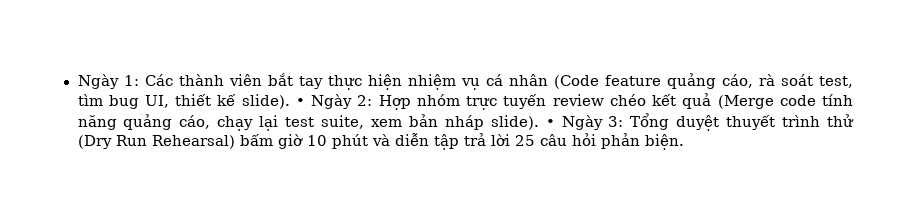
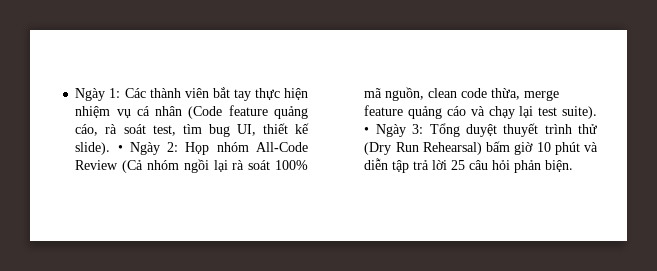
- • Ngày 2: Hợp nhóm trực tuyến review chéo kết quả (Merge code tính năng quảng cáo, chạy lại test suite, xem bản nháp slide).
+ • Ngày 2: Họp nhóm All-Code Review (Cả nhóm ngồi lại rà soát 100% mã nguồn, clean code thừa, merge feature quảng cáo và chạy lại test suite).

